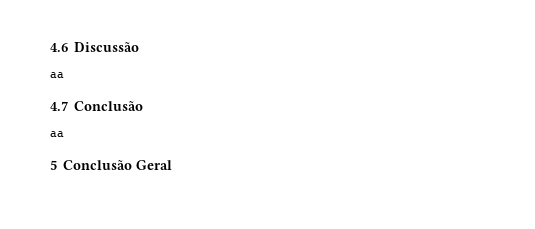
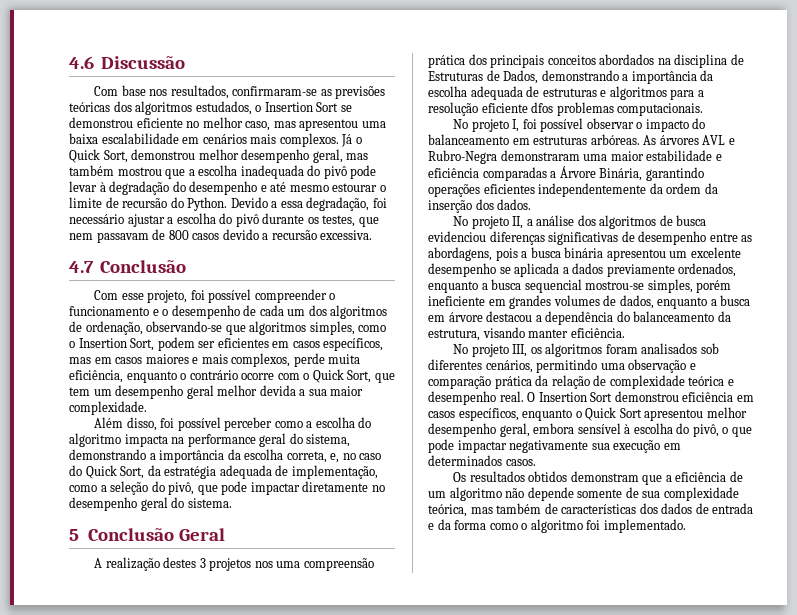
  4.6 Discussão
- aa
+ Com base nos resultados, confirmaram-se as previsões teóricas dos algoritmos estudados, o Insertion Sort se demonstrou eficiente no melhor caso, mas apresentou uma baixa escalabilidade em cenários mais complexos. Já o Quick Sort, demonstrou melhor desempenho geral, mas também mostrou que a escolha inadequada do pivô pode levar à degradação do desempenho e até mesmo estourar o limite de recursão do Python. Devido a essa degradação, foi necessário ajustar a escolha do pivô durante os testes, que nem passavam de 800 casos devido a recursão excessiva.
  4.7 Conclusão
- aa
+ Com esse projeto, foi possível compreender o funcionamento e o desempenho de cada um dos algoritmos de ordenação, observando-se que algoritmos simples, como o Insertion Sort, podem ser eficientes em casos específicos, mas em casos maiores e mais complexos, perde muita eficiência, enquanto o contrário ocorre com o Quick Sort, que tem um desempenho geral melhor devida a sua maior complexidade.
+ Além disso, foi possível perceber como a escolha do algoritmo impacta na performance geral do sistema, demonstrando a importância da escolha correta, e, no caso do Quick Sort, da estratégia adequada de implementação, como a seleção do pivô, que pode impactar diretamente no desempenho geral do sistema.
  5 Conclusão Geral
+ A realização destes 3 projetos nos uma compreensão prática dos principais conceitos abordados na disciplina de Estruturas de Dados, demonstrando a importância da escolha adequada de estruturas e algoritmos para a resolução eficiente dfos problemas computacionais.
+ No projeto I, foi possível observar o impacto do balanceamento em estruturas arbóreas. As árvores AVL e Rubro-Negra demonstraram uma maior estabilidade e eficiência comparadas a Árvore Binária, garantindo operações eficientes independentemente da ordem da inserção dos dados.
+ No projeto II, a análise dos algoritmos de busca evidenciou diferenças significativas de desempenho entre as abordagens, pois a busca binária apresentou um excelente desempenho se aplicada a dados previamente ordenados, enquanto a busca sequencial mostrou-se simples, porém ineficiente em grandes volumes de dados, enquanto a busca em árvore destacou a dependência do balanceamento da estrutura, visando manter eficiência.
+ No projeto III, os algoritmos foram analisados sob diferentes cenários, permitindo uma observação e comparação prática da relação de complexidade teórica e desempenho real. O Insertion Sort demonstrou eficiência em casos específicos, enquanto o Quick Sort apresentou melhor desempenho geral, embora sensível à escolha do pivô, o que pode impactar negativamente sua execução em determinados casos.
+ Os resultados obtidos demonstram que a eficiência de um algoritmo não depende somente de sua complexidade teórica, mas também de características dos dados de entrada e da forma como o algoritmo foi implementado.

